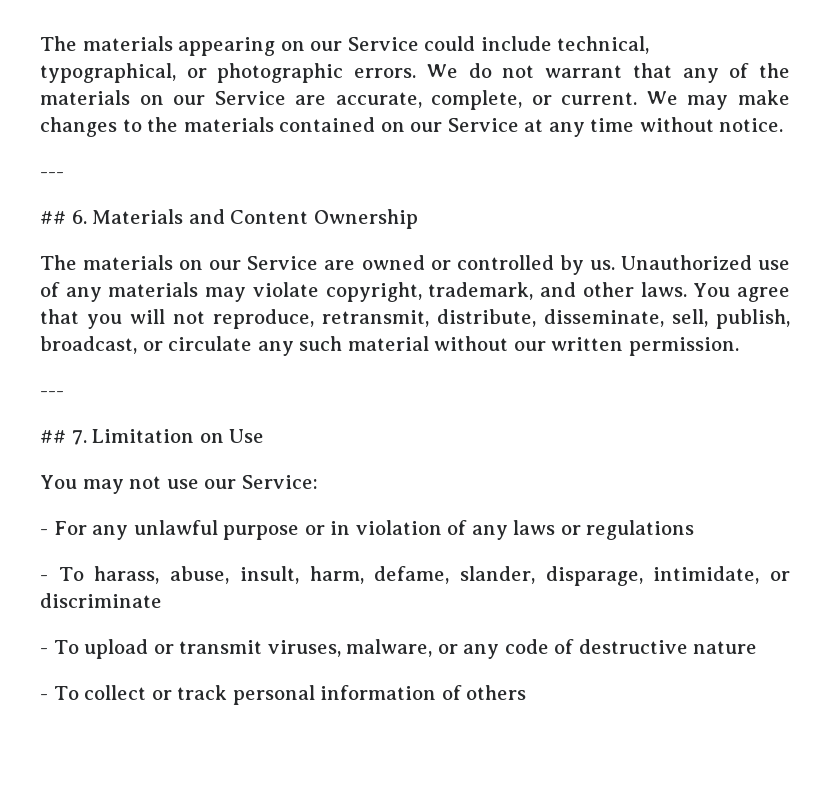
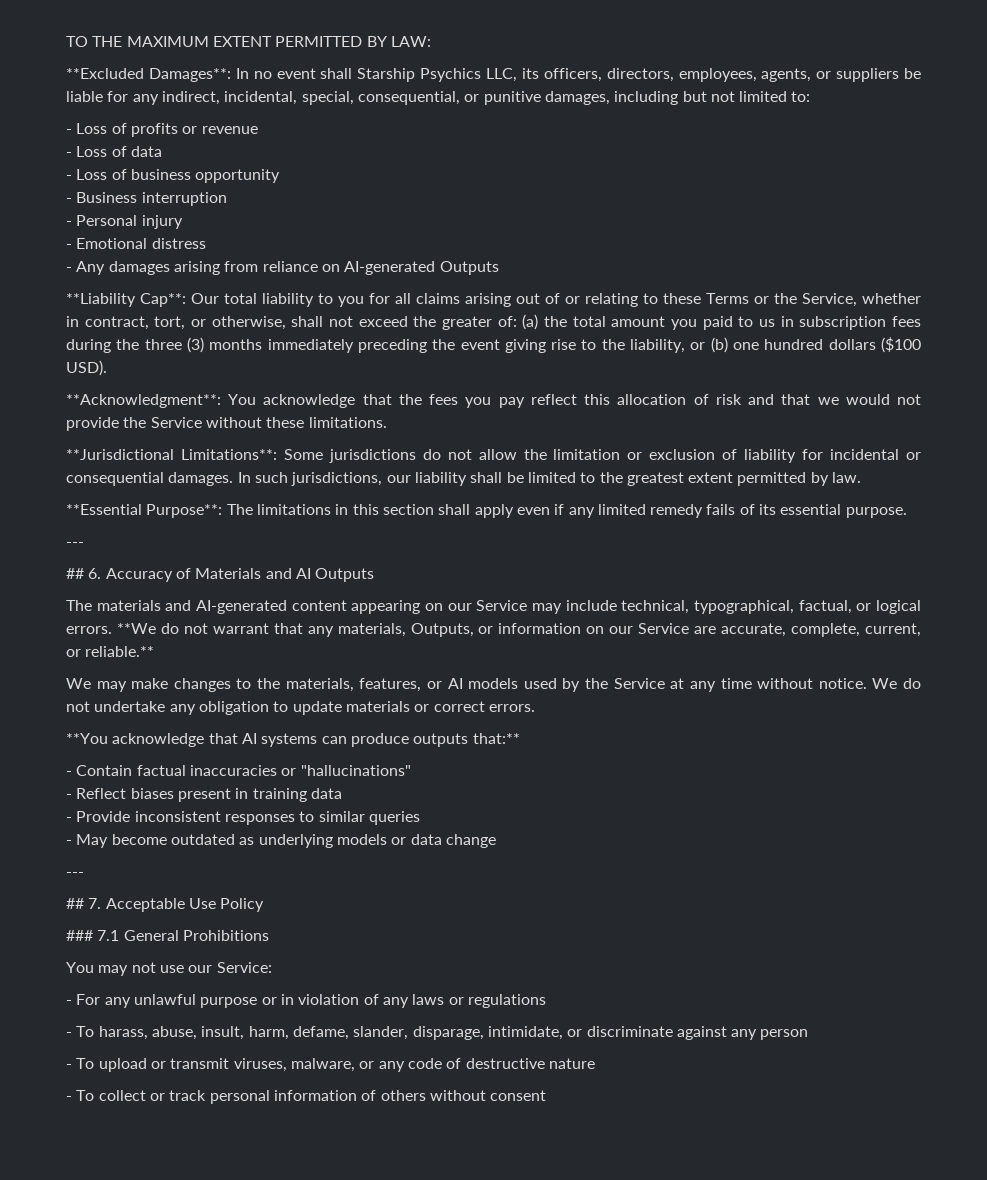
- The materials appearing on our Service could include technical, typographical, or photographic errors. We do not warrant that any of the materials on our Service are accurate, complete, or current. We may make changes to the materials contained on our Service at any time without notice.
+ TO THE MAXIMUM EXTENT PERMITTED BY LAW:
+ **Excluded Damages**: In no event shall Starship Psychics LLC, its officers, directors, employees, agents, or suppliers be liable for any indirect, incidental, special, consequential, or punitive damages, including but not limited to:
+ - Loss of profits or revenue
+ - Loss of data
+ - Loss of business opportunity
+ - Business interruption
+ - Personal injury
+ - Emotional distress
+ - Any damages arising from reliance on AI-generated Outputs
+ **Liability Cap**: Our total liability to you for all claims arising out of or relating to these Terms or the Service, whether in contract, tort, or otherwise, shall not exceed the greater of: (a) the total amount you paid to us in subscription fees during the three (3) months immediately preceding the event giving rise to the liability, or (b) one hundred dollars ($100 USD).
+ **Acknowledgment**: You acknowledge that the fees you pay reflect this allocation of risk and that we would not provide the Service without these limitations.
+ **Jurisdictional Limitations**: Some jurisdictions do not allow the limitation or exclusion of liability for incidental or consequential damages. In such jurisdictions, our liability shall be limited to the greatest extent permitted by law.
+ **Essential Purpose**: The limitations in this section shall apply even if any limited remedy fails of its essential purpose.
  ---
- ## 6. Materials and Content Ownership
- The materials on our Service are owned or controlled by us. Unauthorized use of any materials may violate copyright, trademark, and other laws. You agree that you will not reproduce, retransmit, distribute, disseminate, sell, publish, broadcast, or circulate any such material without our written permission.
+ ## 6. Accuracy of Materials and AI Outputs
+ The materials and AI-generated content appearing on our Service may include technical, typographical, factual, or logical errors. **We do not warrant that any materials, Outputs, or information on our Service are accurate, complete, current, or reliable.**
+ We may make changes to the materials, features, or AI models used by the Service at any time without notice. We do not undertake any obligation to update materials or correct errors.
+ **You acknowledge that AI systems can produce outputs that:**
+ - Contain factual inaccuracies or "hallucinations"
+ - Reflect biases present in training data
+ - Provide inconsistent responses to similar queries
+ - May become outdated as underlying models or data change
- ## 7. Limitation on Use
+ ## 7. Acceptable Use Policy
+ ### 7.1 General Prohibitions
- - To harass, abuse, insult, harm, defame, slander, disparage, intimidate, or discriminate
+ - To harass, abuse, insult, harm, defame, slander, disparage, intimidate, or discriminate against any person
- - To collect or track personal information of others
+ - To collect or track personal information of others without consent

